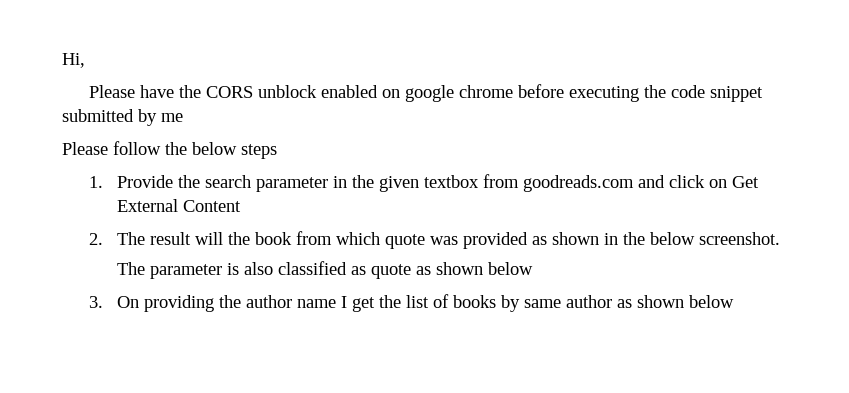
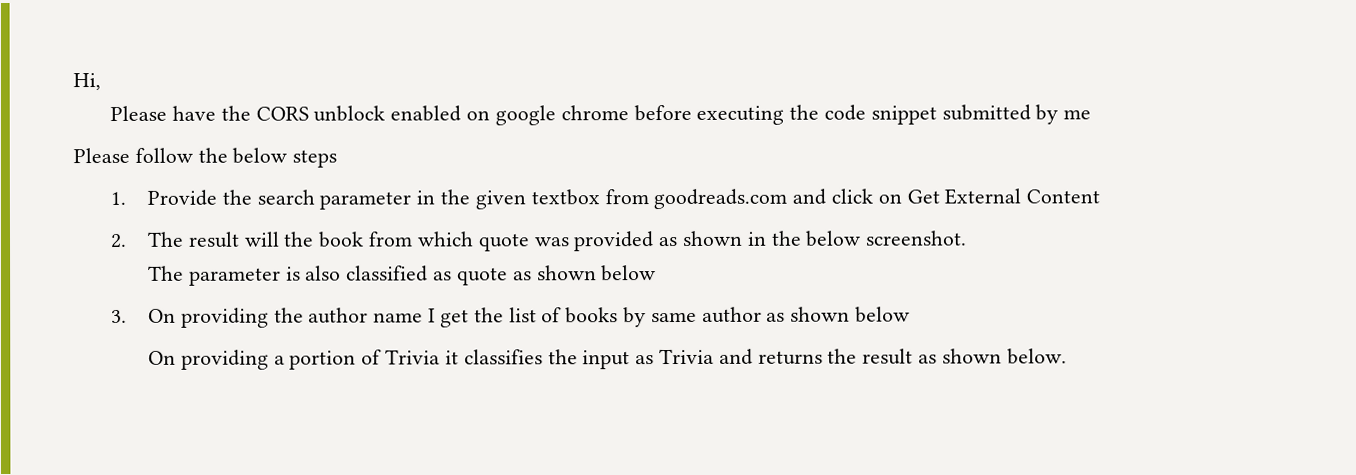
+ On providing a portion of Trivia it classifies the input as Trivia and returns the result as shown below.

